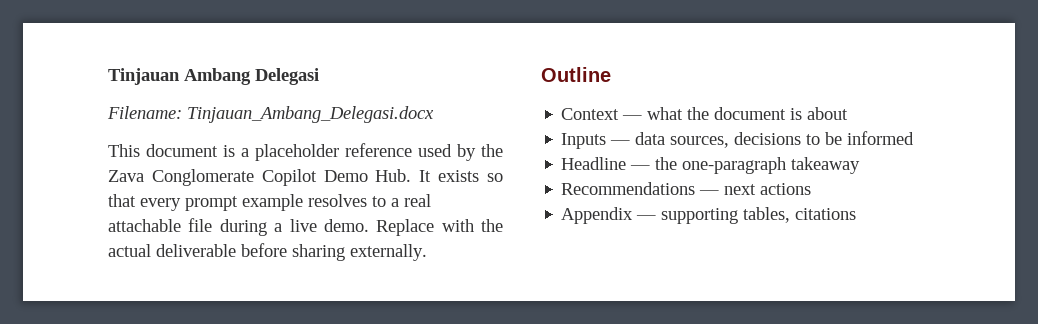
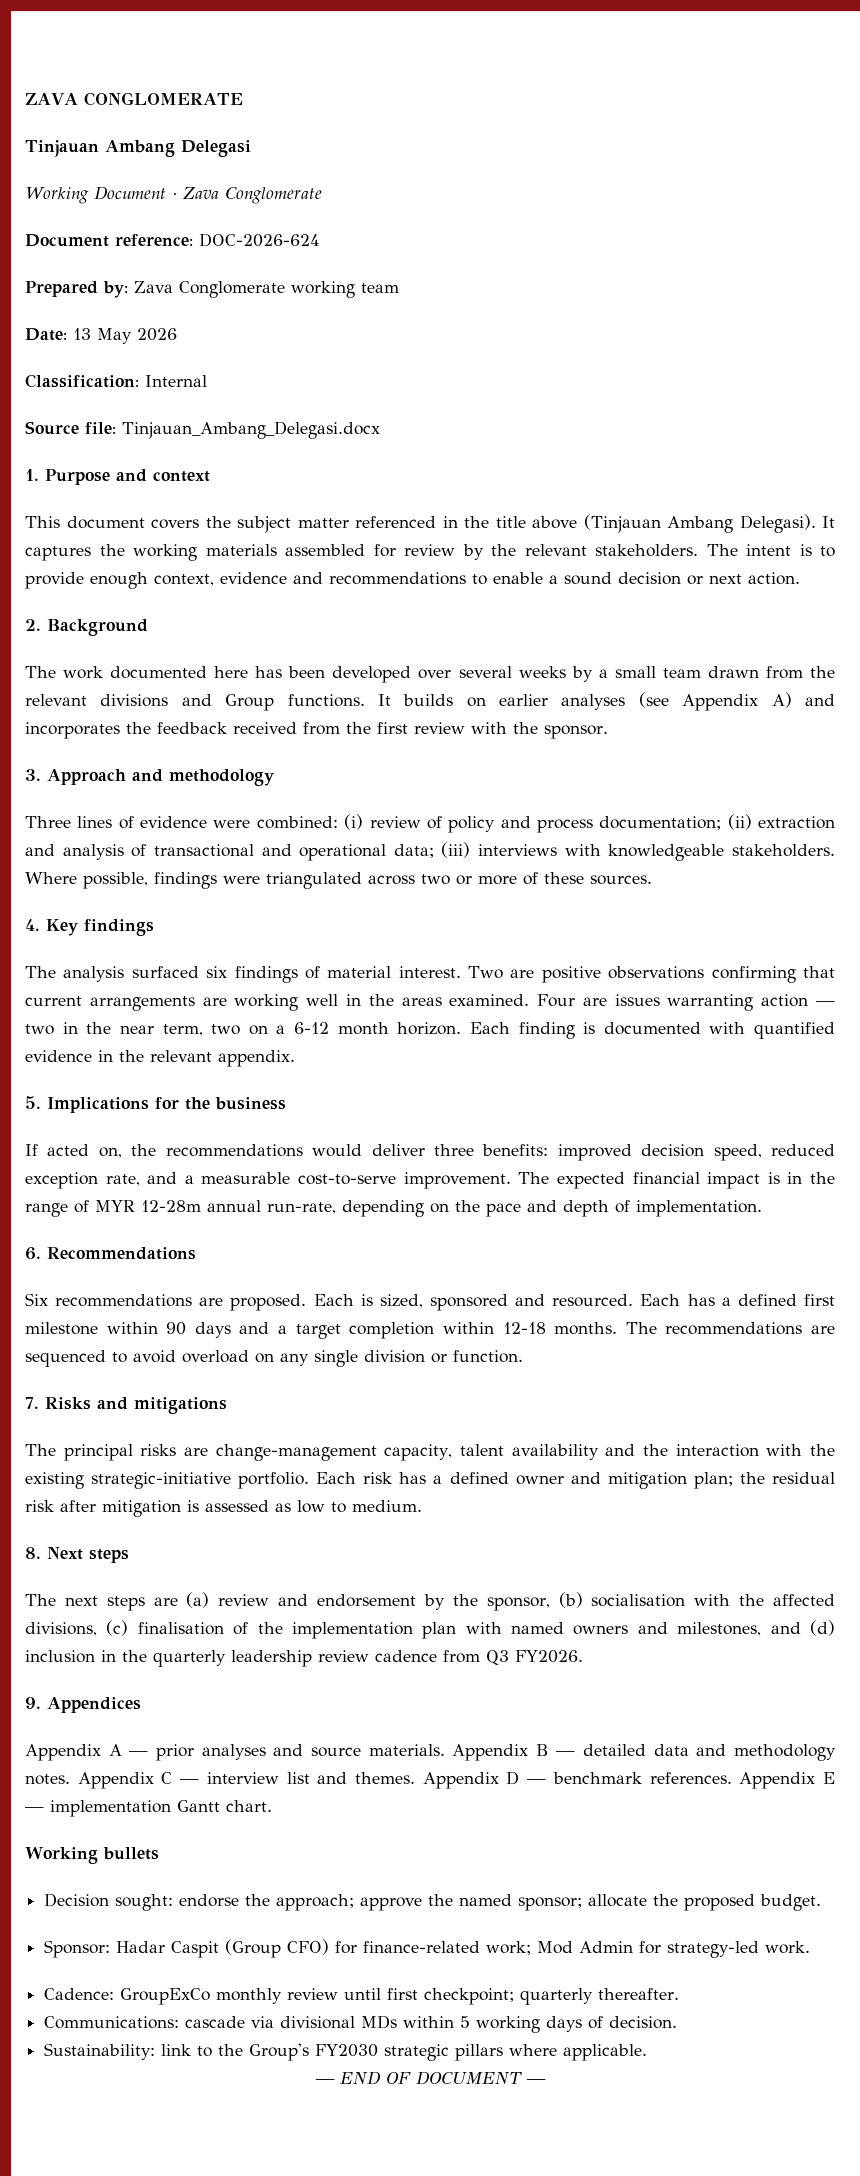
+ ZAVA CONGLOMERATE
- Filename: Tinjauan_Ambang_Delegasi.docx
- This document is a placeholder reference used by the Zava Conglomerate Copilot Demo Hub. It exists so that every prompt example resolves to a real attachable file during a live demo. Replace with the actual deliverable before sharing externally.
- Outline
- Context — what the document is about
- Inputs — data sources, decisions to be informed
- Headline — the one-paragraph takeaway
- Recommendations — next actions
- Appendix — supporting tables, citations
+ Working Document · Zava Conglomerate
+ Document reference: DOC-2026-624
+ Prepared by: Zava Conglomerate working team
+ Date: 13 May 2026
+ Classification: Internal
+ Source file: Tinjauan_Ambang_Delegasi.docx
+ 1. Purpose and context
+ This document covers the subject matter referenced in the title above (Tinjauan Ambang Delegasi). It captures the working materials assembled for review by the relevant stakeholders. The intent is to provide enough context, evidence and recommendations to enable a sound decision or next action.
+ 2. Background
+ The work documented here has been developed over several weeks by a small team drawn from the relevant divisions and Group functions. It builds on earlier analyses (see Appendix A) and incorporates the feedback received from the first review with the sponsor.
+ 3. Approach and methodology
+ Three lines of evidence were combined: (i) review of policy and process documentation; (ii) extraction and analysis of transactional and operational data; (iii) interviews with knowledgeable stakeholders. Where possible, findings were triangulated across two or more of these sources.
+ 4. Key findings
+ The analysis surfaced six findings of material interest. Two are positive observations confirming that current arrangements are working well in the areas examined. Four are issues warranting action — two in the near term, two on a 6-12 month horizon. Each finding is documented with quantified evidence in the relevant appendix.
+ 5. Implications for the business
+ If acted on, the recommendations would deliver three benefits: improved decision speed, reduced exception rate, and a measurable cost-to-serve improvement. The expected financial impact is in the range of MYR 12-28m annual run-rate, depending on the pace and depth of implementation.
+ 6. Recommendations
+ Six recommendations are proposed. Each is sized, sponsored and resourced. Each has a defined first milestone within 90 days and a target completion within 12-18 months. The recommendations are sequenced to avoid overload on any single division or function.
+ 7. Risks and mitigations
+ The principal risks are change-management capacity, talent availability and the interaction with the existing strategic-initiative portfolio. Each risk has a defined owner and mitigation plan; the residual risk after mitigation is assessed as low to medium.
+ 8. Next steps
+ The next steps are (a) review and endorsement by the sponsor, (b) socialisation with the affected divisions, (c) finalisation of the implementation plan with named owners and milestones, and (d) inclusion in the quarterly leadership review cadence from Q3 FY2026.
+ 9. Appendices
+ Appendix A — prior analyses and source materials. Appendix B — detailed data and methodology notes. Appendix C — interview list and themes. Appendix D — benchmark references. Appendix E — implementation Gantt chart.
+ Working bullets
+ Decision sought: endorse the approach; approve the named sponsor; allocate the proposed budget.
+ Sponsor: Hadar Caspit (Group CFO) for finance-related work; Mod Admin for strategy-led work.
+ Cadence: GroupExCo monthly review until first checkpoint; quarterly thereafter.
+ Communications: cascade via divisional MDs within 5 working days of decision.
+ Sustainability: link to the Group's FY2030 strategic pillars where applicable.
+ — END OF DOCUMENT —

